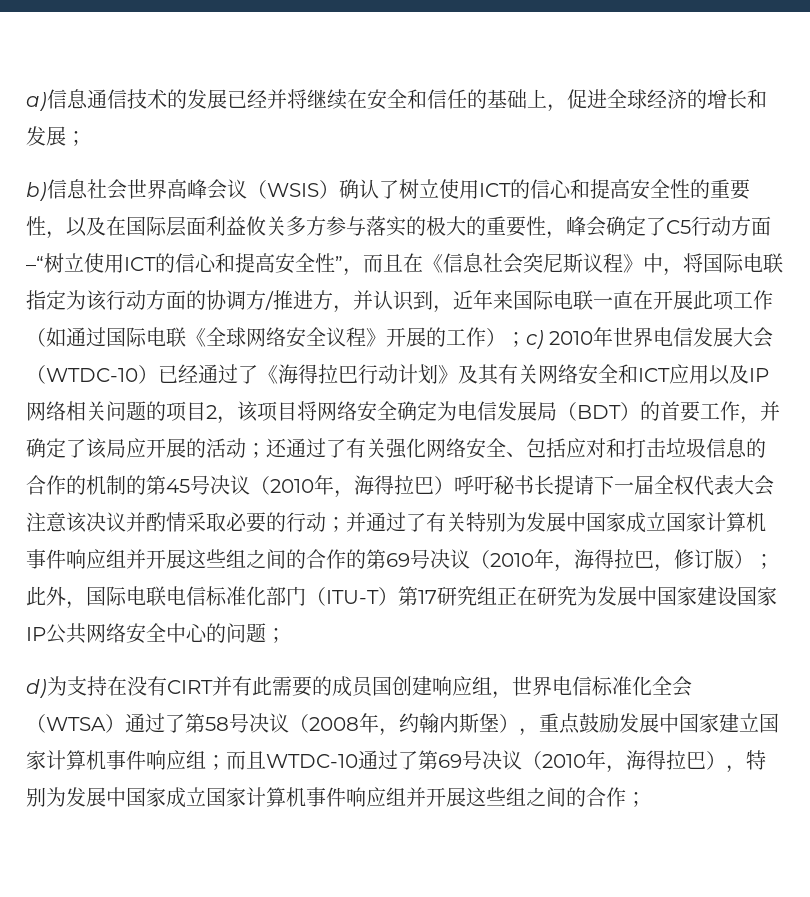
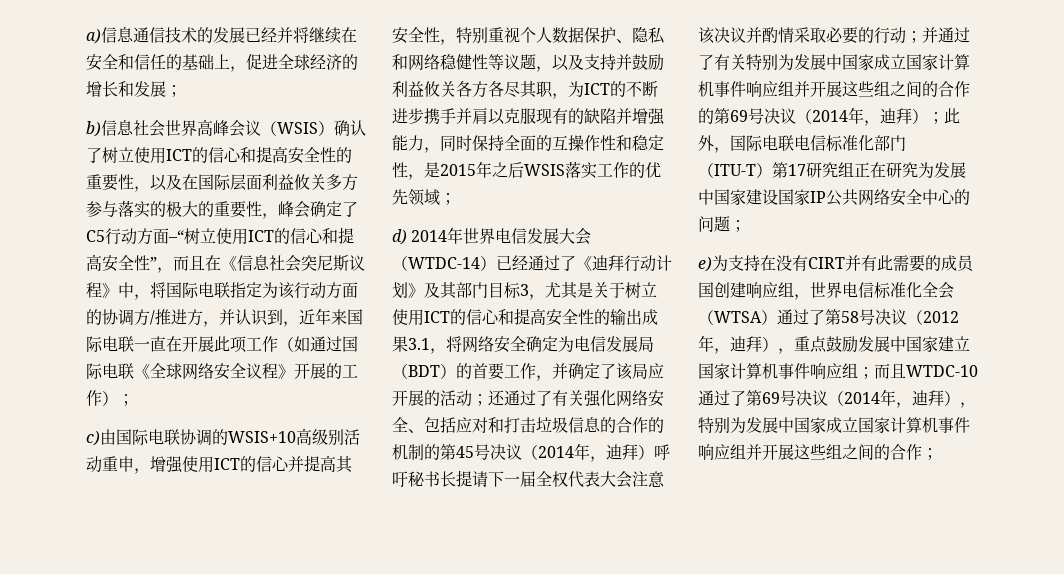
- b)信息社会世界高峰会议（WSIS）确认了树立使用ICT的信心和提高安全性的重要性，以及在国际层面利益攸关多方参与落实的极大的重要性，峰会确定了C5行动方面–“树立使用ICT的信心和提高安全性”，而且在《信息社会突尼斯议程》中，将国际电联指定为该行动方面的协调方/推进方，并认识到，近年来国际电联一直在开展此项工作（如通过国际电联《全球网络安全议程》开展的工作）；c) 2010年世界电信发展大会（WTDC-10）已经通过了《海得拉巴行动计划》及其有关网络安全和ICT应用以及IP网络相关问题的项目2，该项目将网络安全确定为电信发展局（BDT）的首要工作，并确定了该局应开展的活动；
+ b)信息社会世界高峰会议（WSIS）确认了树立使用ICT的信心和提高安全性的重要性，以及在国际层面利益攸关多方参与落实的极大的重要性，峰会确定了C5行动方面–“树立使用ICT的信心和提高安全性”，而且在《信息社会突尼斯议程》中，将国际电联指定为该行动方面的协调方/推进方，并认识到，近年来国际电联一直在开展此项工作（如通过国际电联《全球网络安全议程》开展的工作）；
+ c)由国际电联协调的WSIS+10高级别活动重申，增强使用ICT的信心并提高其安全性，特别重视个人数据保护、隐私和网络稳健性等议题，以及支持并鼓励利益攸关各方各尽其职，为ICT的不断进步携手并肩以克服现有的缺陷并增强能力，同时保持全面的互操作性和稳定性，是2015年之后WSIS落实工作的优先领域；
+ d) 2014年世界电信发展大会（WTDC-14）已经通过了《迪拜行动计划》及其部门目标3，尤其是关于树立使用ICT的信心和提高安全性的输出成果3.1，将网络安全确定为电信发展局（BDT）的首要工作，并确定了该局应开展的活动；
- 还通过了有关强化网络安全、包括应对和打击垃圾信息的合作的机制的第45号决议（2010年，海得拉巴）呼吁秘书长提请下一届全权代表大会注意该决议并酌情采取必要的行动；
+ 还通过了有关强化网络安全、包括应对和打击垃圾信息的合作的机制的第45号决议（2014年，迪拜）呼吁秘书长提请下一届全权代表大会注意该决议并酌情采取必要的行动；
- 并通过了有关特别为发展中国家成立国家计算机事件响应组并开展这些组之间的合作的第69号决议（2010年，海得拉巴，修订版）；
+ 并通过了有关特别为发展中国家成立国家计算机事件响应组并开展这些组之间的合作的第69号决议（2014年，迪拜）；
- d)为支持在没有CIRT并有此需要的成员国创建响应组，世界电信标准化全会（WTSA）通过了第58号决议（2008年，约翰内斯堡），重点鼓励发展中国家建立国家计算机事件响应组；而且WTDC-10通过了第69号决议（2010年，海得拉巴），特别为发展中国家成立国家计算机事件响应组并开展这些组之间的合作；
+ e)为支持在没有CIRT并有此需要的成员国创建响应组，世界电信标准化全会（WTSA）通过了第58号决议（2012年，迪拜），重点鼓励发展中国家建立国家计算机事件响应组；而且WTDC-10通过了第69号决议（2014年，迪拜），特别为发展中国家成立国家计算机事件响应组并开展这些组之间的合作；

